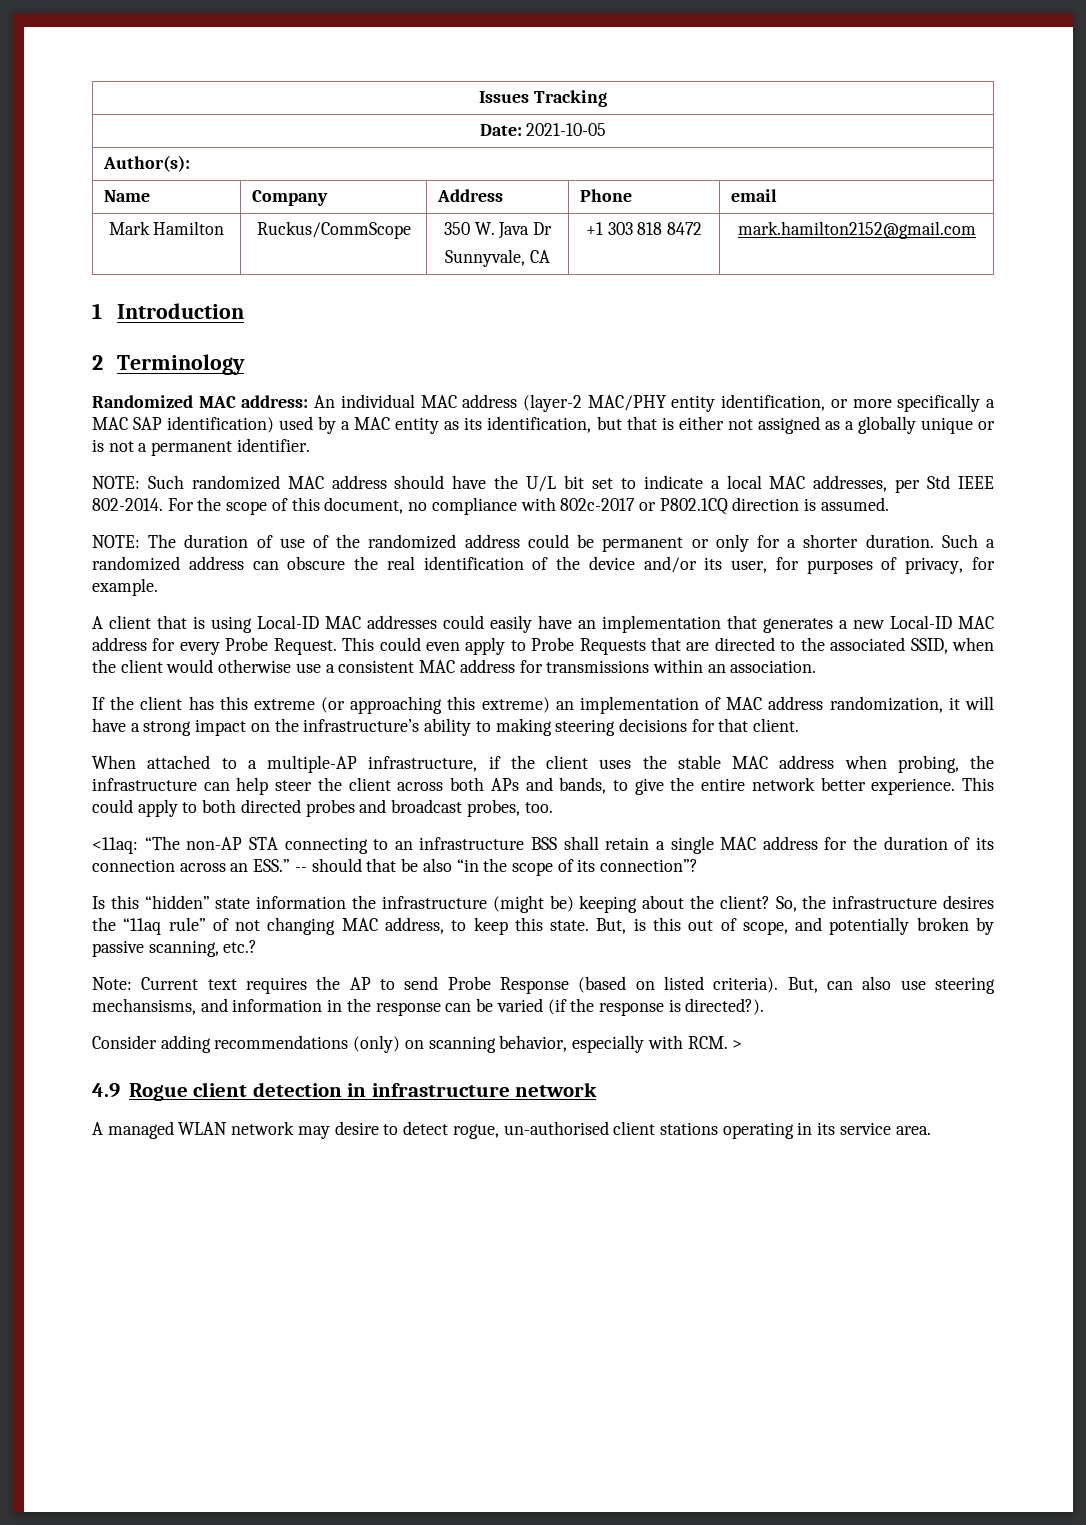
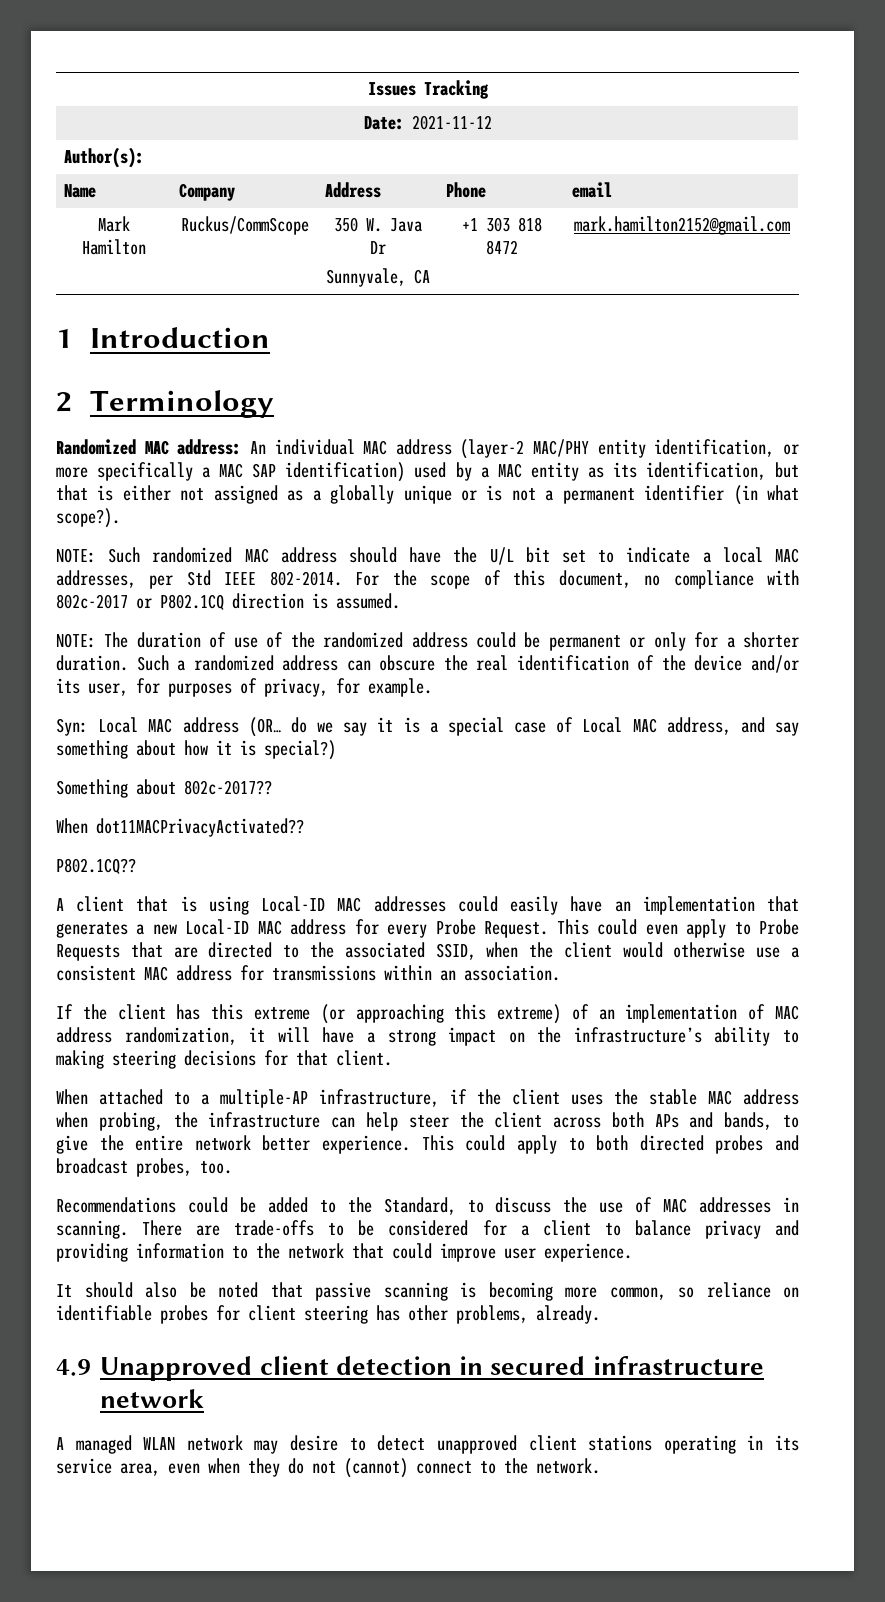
- Date: 2021-10-05
+ Date: 2021-11-12
- Randomized MAC address: An individual MAC address (layer-2 MAC/PHY entity identification, or more specifically a MAC SAP identification) used by a MAC entity as its identification, but that is either not assigned as a globally unique or is not a permanent identifier.
+ Randomized MAC address: An individual MAC address (layer-2 MAC/PHY entity identification, or more specifically a MAC SAP identification) used by a MAC entity as its identification, but that is either not assigned as a globally unique or is not a permanent identifier (in what scope?).
+ Syn: Local MAC address (OR… do we say it is a special case of Local MAC address, and say something about how it is special?)
+ Something about 802c-2017??
+ When dot11MACPrivacyActivated??
+ P802.1CQ??
- If the client has this extreme (or approaching this extreme) an implementation of MAC address randomization, it will have a strong impact on the infrastructure’s ability to making steering decisions for that client.
+ If the client has this extreme (or approaching this extreme) of an implementation of MAC address randomization, it will have a strong impact on the infrastructure’s ability to making steering decisions for that client.
- <11aq: “The non-AP STA connecting to an infrastructure BSS shall retain a single MAC address for the duration of its connection across an ESS.” -- should that be also “in the scope of its connection”?
- Is this “hidden” state information the infrastructure (might be) keeping about the client? So, the infrastructure desires the “11aq rule” of not changing MAC address, to keep this state. But, is this out of scope, and potentially broken by passive scanning, etc.?
- Note: Current text requires the AP to send Probe Response (based on listed criteria). But, can also use steering mechansisms, and information in the response can be varied (if the response is directed?).
- Consider adding recommendations (only) on scanning behavior, especially with RCM. >
+ Recommendations could be added to the Standard, to discuss the use of MAC addresses in scanning. There are trade-offs to be considered for a client to balance privacy and providing information to the network that could improve user experience.
+ It should also be noted that passive scanning is becoming more common, so reliance on identifiable probes for client steering has other problems, already.
- 4.9 Rogue client detection in infrastructure network
+ 4.9 Unapproved client detection in secured infrastructure network
- A managed WLAN network may desire to detect rogue, un-authorised client stations operating in its service area.
+ A managed WLAN network may desire to detect unapproved client stations operating in its service area, even when they do not (cannot) connect to the network.

